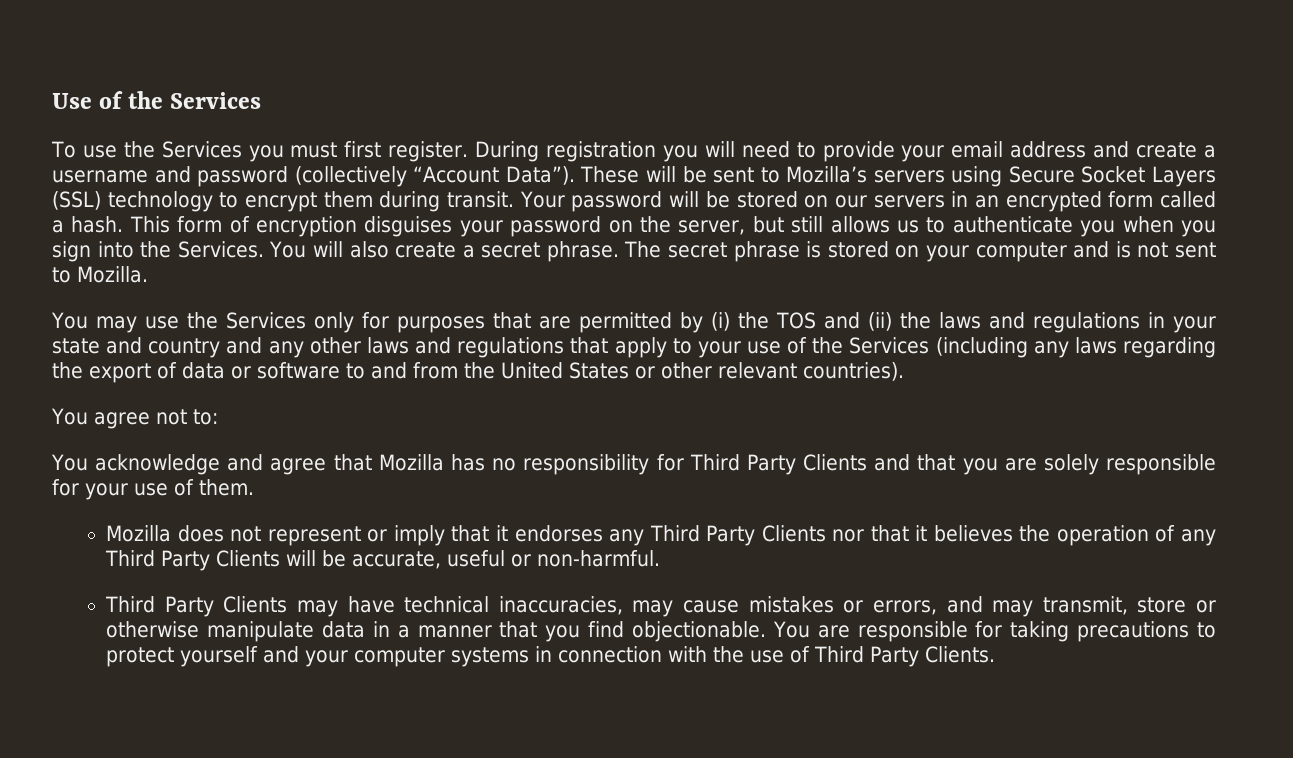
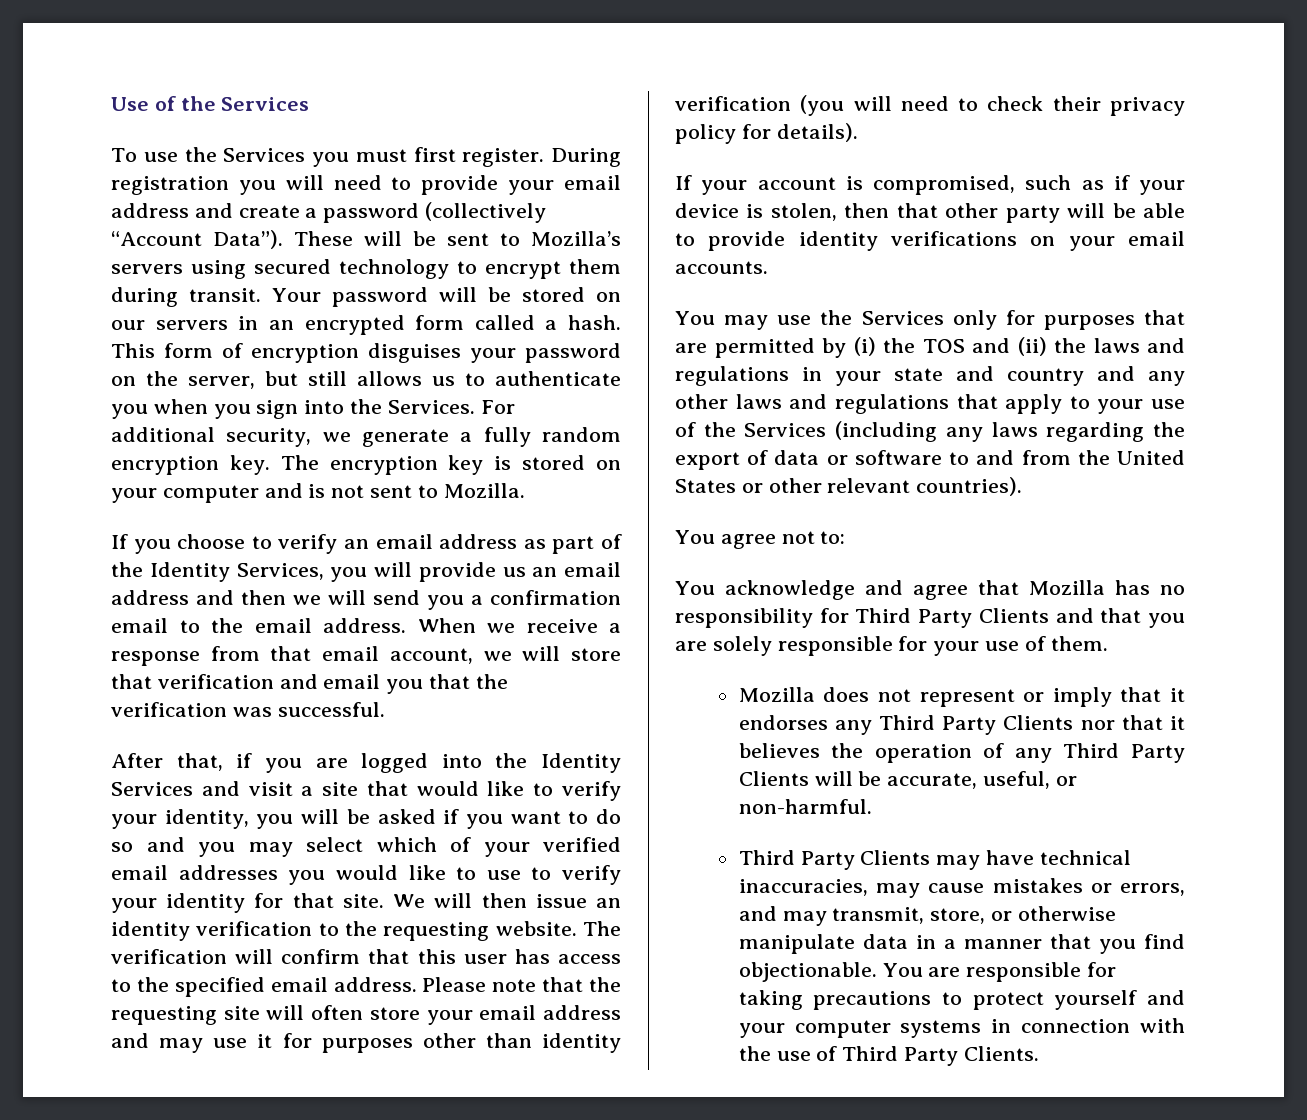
- During registration you will need to provide your email address and create a username and password (collectively “Account Data”).
+ During registration you will need to provide your email address and create a password (collectively “Account Data”).
- These will be sent to Mozilla’s servers using Secure Socket Layers (SSL) technology to encrypt them during transit.
+ These will be sent to Mozilla’s servers using secured technology to encrypt them during transit.
- You will also create a secret phrase. The secret phrase is stored on your computer and is not sent to Mozilla.
+ For additional security, we generate a fully random encryption key. The encryption key is stored on your computer and is not sent to Mozilla.
+ If you choose to verify an email address as part of the Identity Services, you will provide us an email address and then we will send you a confirmation email to the email address. When we receive a response from that email account, we will store that verification and email you that the verification was successful.
+ After that, if you are logged into the Identity Services and visit a site that would like to verify your identity, you will be asked if you want to do so and you may select which of your verified email addresses you would like to use to verify your identity for that site. We will then issue an identity verification to the requesting website. The verification will confirm that this user has access to the specified email address. Please note that the requesting site will often store your email address and may use it for purposes other than identity verification (you will need to check their privacy policy for details).
+ If your account is compromised, such as if your device is stolen, then that other party will be able to provide identity verifications on your email accounts.
- Mozilla does not represent or imply that it endorses any Third Party Clients nor that it believes the operation of any Third Party Clients will be accurate, useful or non-harmful.
+ Mozilla does not represent or imply that it endorses any Third Party Clients nor that it believes the operation of any Third Party Clients will be accurate, useful, or non-harmful.
- Third Party Clients may have technical inaccuracies, may cause mistakes or errors, and may transmit, store or otherwise manipulate data in a manner that you find objectionable.
+ Third Party Clients may have technical inaccuracies, may cause mistakes or errors, and may transmit, store, or otherwise manipulate data in a manner that you find objectionable.

